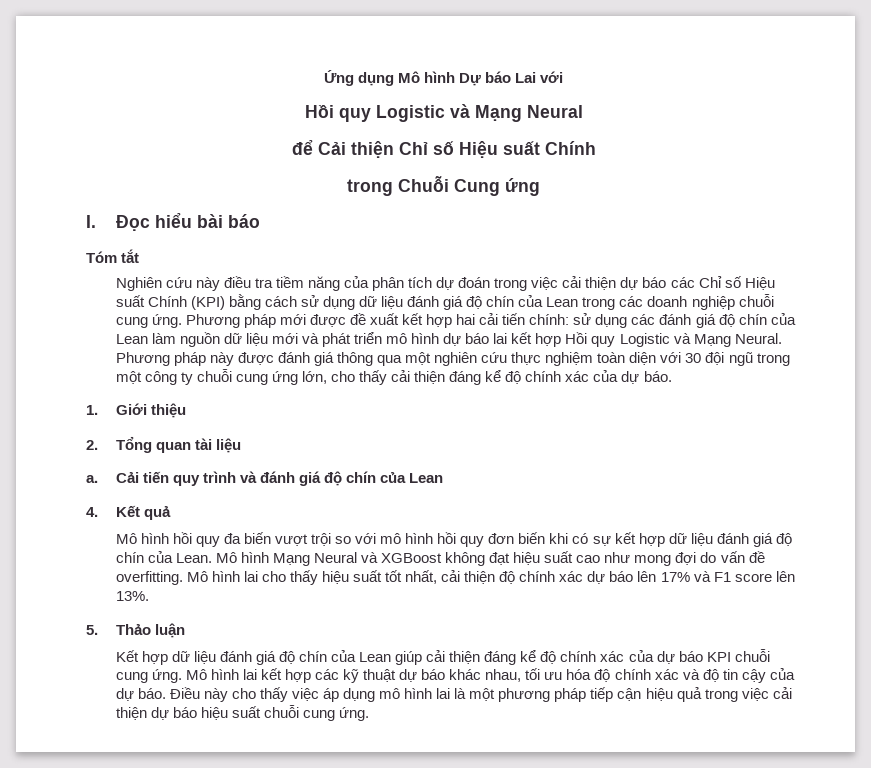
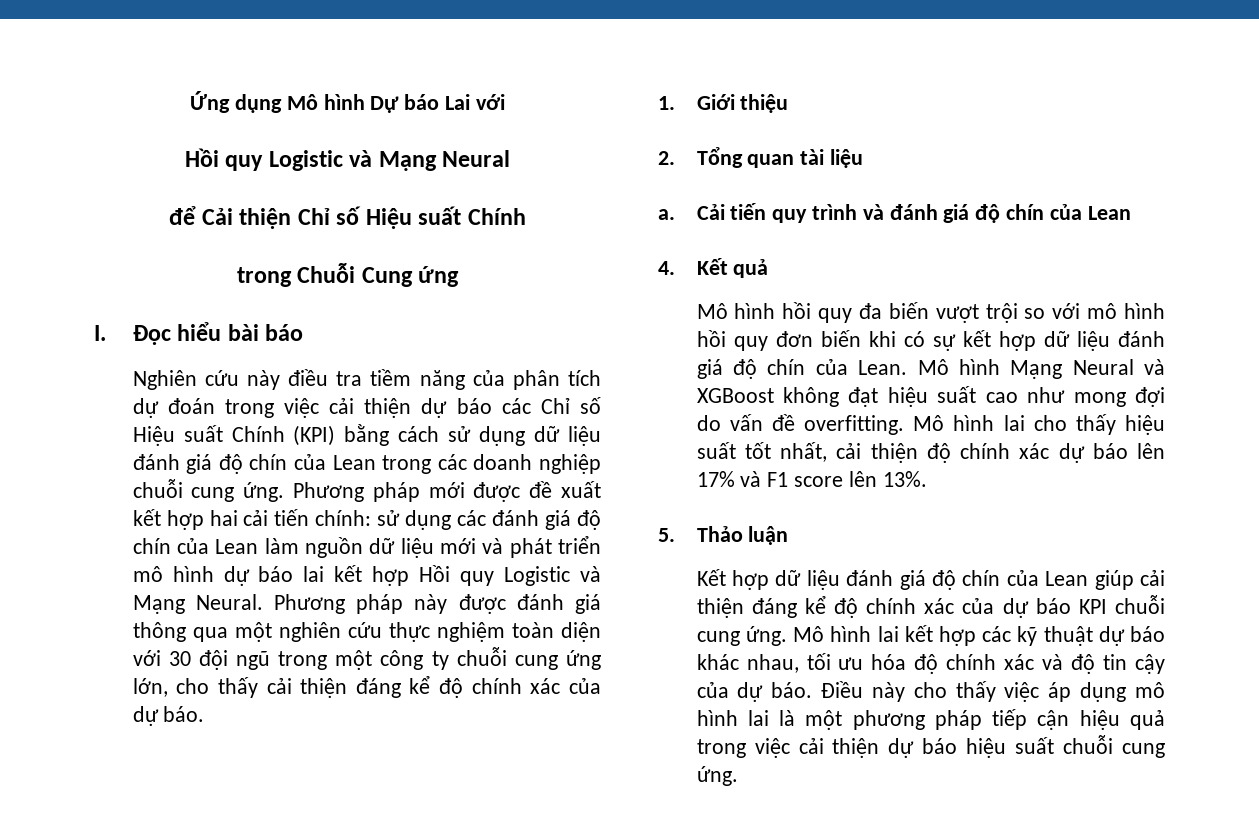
- Tóm tắt

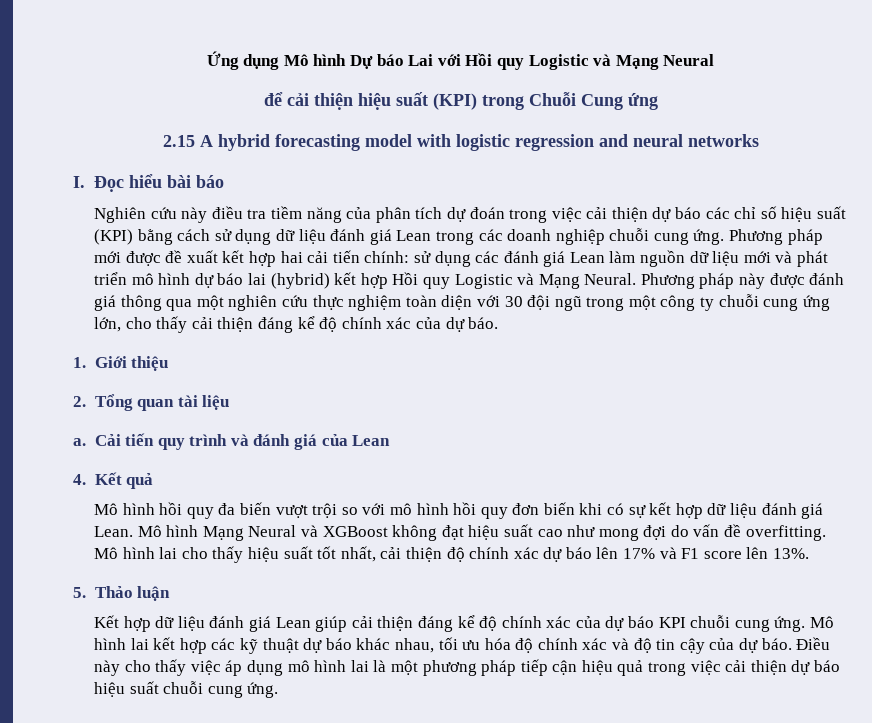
- Ứng dụng Mô hình Dự báo Lai với
- Hồi quy Logistic và Mạng Neural
+ Ứng dụng Mô hình Dự báo Lai với Hồi quy Logistic và Mạng Neural
- để Cải thiện Chỉ số Hiệu suất Chính
- trong Chuỗi Cung ứng
+ để cải thiện hiệu suất (KPI) trong Chuỗi Cung ứng
+ 2.15 A hybrid forecasting model with logistic regression and neural networks
- Nghiên cứu này điều tra tiềm năng của phân tích dự đoán trong việc cải thiện dự báo các Chỉ số Hiệu suất Chính (KPI) bằng cách sử dụng dữ liệu đánh giá độ chín của Lean trong các doanh nghiệp chuỗi cung ứng.
+ Nghiên cứu này điều tra tiềm năng của phân tích dự đoán trong việc cải thiện dự báo các chỉ số hiệu suất (KPI) bằng cách sử dụng dữ liệu đánh giá Lean trong các doanh nghiệp chuỗi cung ứng.
- Phương pháp mới được đề xuất kết hợp hai cải tiến chính: sử dụng các đánh giá độ chín của Lean làm nguồn dữ liệu mới và phát triển mô hình dự báo lai kết hợp Hồi quy Logistic và Mạng Neural.
+ Phương pháp mới được đề xuất kết hợp hai cải tiến chính: sử dụng các đánh giá Lean làm nguồn dữ liệu mới và phát triển mô hình dự báo lai (hybrid) kết hợp Hồi quy Logistic và Mạng Neural.
- Cải tiến quy trình và đánh giá độ chín của Lean
+ Cải tiến quy trình và đánh giá của Lean
- Mô hình hồi quy đa biến vượt trội so với mô hình hồi quy đơn biến khi có sự kết hợp dữ liệu đánh giá độ chín của Lean.
+ Mô hình hồi quy đa biến vượt trội so với mô hình hồi quy đơn biến khi có sự kết hợp dữ liệu đánh giá Lean.
- Kết hợp dữ liệu đánh giá độ chín của Lean giúp cải thiện đáng kể độ chính xác của dự báo KPI chuỗi cung ứng.
+ Kết hợp dữ liệu đánh giá Lean giúp cải thiện đáng kể độ chính xác của dự báo KPI chuỗi cung ứng.

